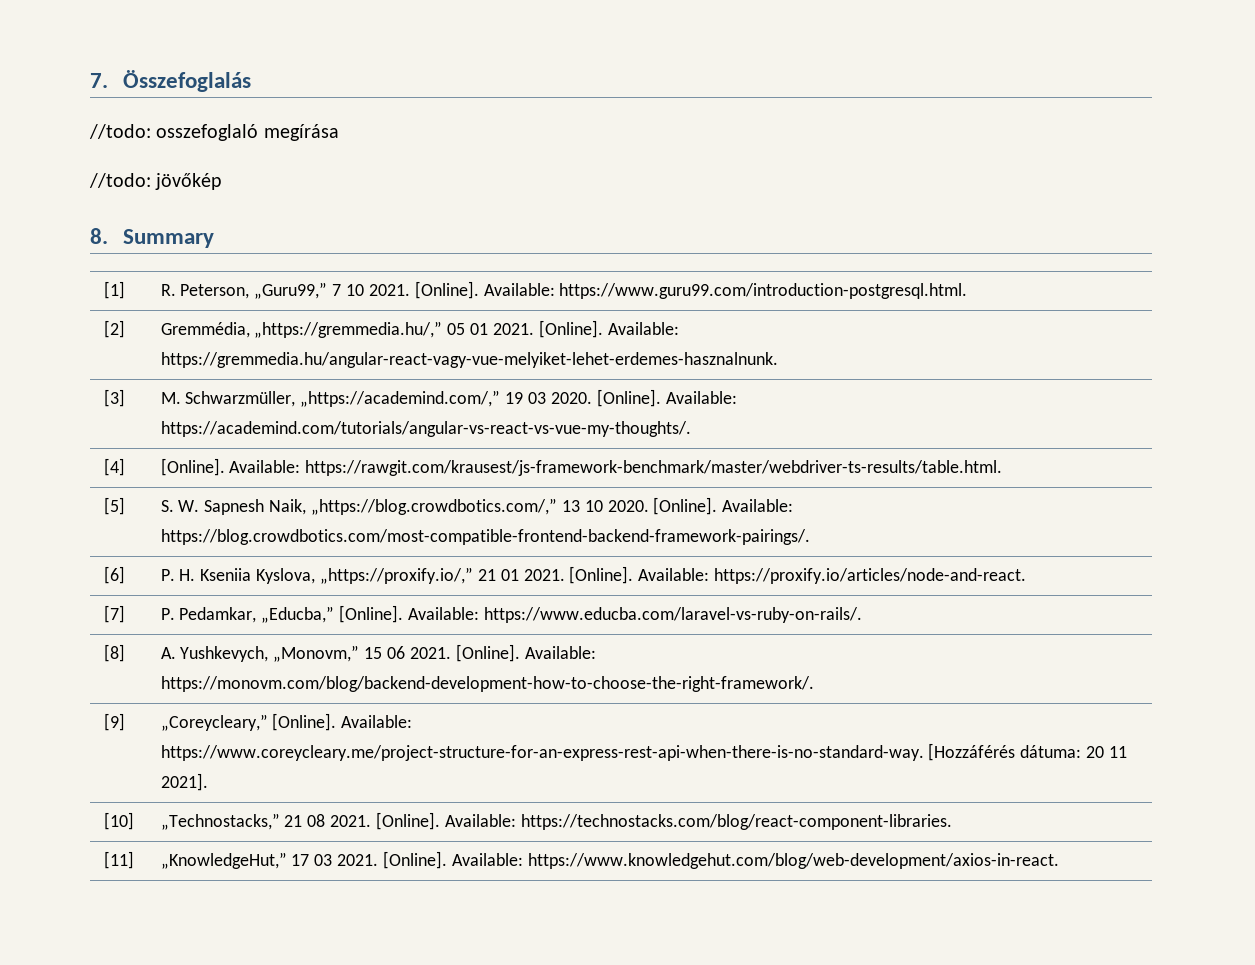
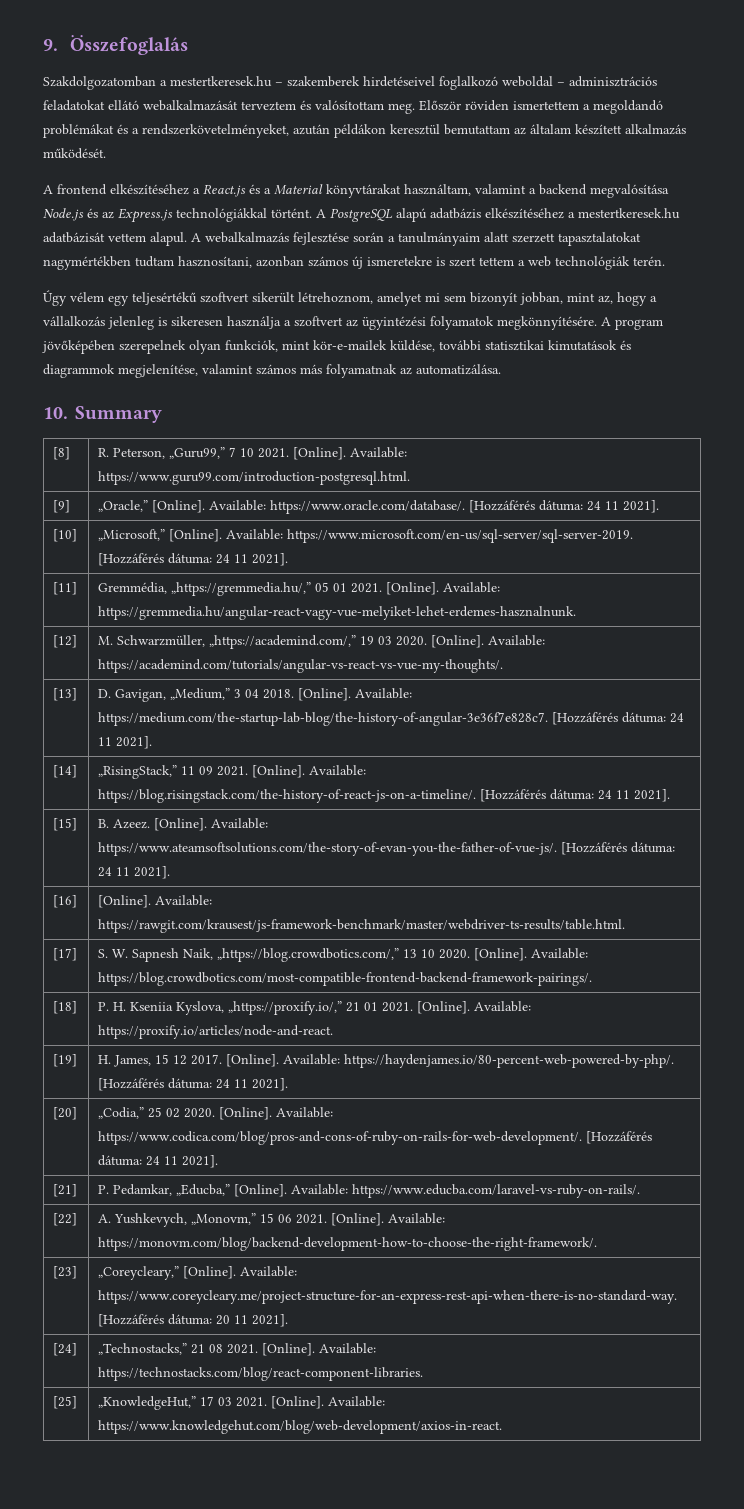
- 7. Összefoglalás
+ 9. Összefoglalás
- //todo: osszefoglaló megírása
- //todo: jövőkép
- 8. Summary
+ Szakdolgozatomban a mestertkeresek.hu – szakemberek hirdetéseivel foglalkozó weboldal – adminisztrációs feladatokat ellátó webalkalmazását terveztem és valósítottam meg. Először röviden ismertettem a megoldandó problémákat és a rendszerkövetelményeket, azután példákon keresztül bemutattam az általam készített alkalmazás működését.
+ A frontend elkészítéséhez a React.js és a Material könyvtárakat használtam, valamint a backend megvalósítása Node.js és az Express.js technológiákkal történt. A PostgreSQL alapú adatbázis elkészítéséhez a mestertkeresek.hu adatbázisát vettem alapul. A webalkalmazás fejlesztése során a tanulmányaim alatt szerzett tapasztalatokat nagymértékben tudtam hasznosítani, azonban számos új ismeretekre is szert tettem a web technológiák terén.
+ Úgy vélem egy teljesértékű szoftvert sikerült létrehoznom, amelyet mi sem bizonyít jobban, mint az, hogy a vállalkozás jelenleg is sikeresen használja a szoftvert az ügyintézési folyamatok megkönnyítésére. A program jövőképében szerepelnek olyan funkciók, mint kör-e-mailek küldése, további statisztikai kimutatások és diagrammok megjelenítése, valamint számos más folyamatnak az automatizálása.
+ 10. Summary
- [1] | R. Peterson, „Guru99,” 7 10 2021. [Online]. Available: https://www.guru99.com/introduction-postgresql.html.
+ [8] | R. Peterson, „Guru99,” 7 10 2021. [Online]. Available: https://www.guru99.com/introduction-postgresql.html.
- [2] | Gremmédia, „https://gremmedia.hu/,” 05 01 2021. [Online]. Available: https://gremmedia.hu/angular-react-vagy-vue-melyiket-lehet-erdemes-hasznalnunk.
+ [9] | „Oracle,” [Online]. Available: https://www.oracle.com/database/. [Hozzáférés dátuma: 24 11 2021].
+ [10] | „Microsoft,” [Online]. Available: https://www.microsoft.com/en-us/sql-server/sql-server-2019. [Hozzáférés dátuma: 24 11 2021].
+ [11] | Gremmédia, „https://gremmedia.hu/,” 05 01 2021. [Online]. Available: https://gremmedia.hu/angular-react-vagy-vue-melyiket-lehet-erdemes-hasznalnunk.
- [3] | M. Schwarzmüller, „https://academind.com/,” 19 03 2020. [Online]. Available: https://academind.com/tutorials/angular-vs-react-vs-vue-my-thoughts/.
+ [12] | M. Schwarzmüller, „https://academind.com/,” 19 03 2020. [Online]. Available: https://academind.com/tutorials/angular-vs-react-vs-vue-my-thoughts/.
- [4] | [Online]. Available: https://rawgit.com/krausest/js-framework-benchmark/master/webdriver-ts-results/table.html.
+ [13] | D. Gavigan, „Medium,” 3 04 2018. [Online]. Available: https://medium.com/the-startup-lab-blog/the-history-of-angular-3e36f7e828c7. [Hozzáférés dátuma: 24 11 2021].
+ [14] | „RisingStack,” 11 09 2021. [Online]. Available: https://blog.risingstack.com/the-history-of-react-js-on-a-timeline/. [Hozzáférés dátuma: 24 11 2021].
+ [15] | B. Azeez. [Online]. Available: https://www.ateamsoftsolutions.com/the-story-of-evan-you-the-father-of-vue-js/. [Hozzáférés dátuma: 24 11 2021].
+ [16] | [Online]. Available: https://rawgit.com/krausest/js-framework-benchmark/master/webdriver-ts-results/table.html.
- [5] | S. W. Sapnesh Naik, „https://blog.crowdbotics.com/,” 13 10 2020. [Online]. Available: https://blog.crowdbotics.com/most-compatible-frontend-backend-framework-pairings/.
+ [17] | S. W. Sapnesh Naik, „https://blog.crowdbotics.com/,” 13 10 2020. [Online]. Available: https://blog.crowdbotics.com/most-compatible-frontend-backend-framework-pairings/.
- [6] | P. H. Kseniia Kyslova, „https://proxify.io/,” 21 01 2021. [Online]. Available: https://proxify.io/articles/node-and-react.
+ [18] | P. H. Kseniia Kyslova, „https://proxify.io/,” 21 01 2021. [Online]. Available: https://proxify.io/articles/node-and-react.
- [7] | P. Pedamkar, „Educba,” [Online]. Available: https://www.educba.com/laravel-vs-ruby-on-rails/.
+ [19] | H. James, 15 12 2017. [Online]. Available: https://haydenjames.io/80-percent-web-powered-by-php/. [Hozzáférés dátuma: 24 11 2021].
+ [20] | „Codia,” 25 02 2020. [Online]. Available: https://www.codica.com/blog/pros-and-cons-of-ruby-on-rails-for-web-development/. [Hozzáférés dátuma: 24 11 2021].
+ [21] | P. Pedamkar, „Educba,” [Online]. Available: https://www.educba.com/laravel-vs-ruby-on-rails/.
- [8] | A. Yushkevych, „Monovm,” 15 06 2021. [Online]. Available: https://monovm.com/blog/backend-development-how-to-choose-the-right-framework/.
+ [22] | A. Yushkevych, „Monovm,” 15 06 2021. [Online]. Available: https://monovm.com/blog/backend-development-how-to-choose-the-right-framework/.
- [9] | „Coreycleary,” [Online]. Available: https://www.coreycleary.me/project-structure-for-an-express-rest-api-when-there-is-no-standard-way. [Hozzáférés dátuma: 20 11 2021].
+ [23] | „Coreycleary,” [Online]. Available: https://www.coreycleary.me/project-structure-for-an-express-rest-api-when-there-is-no-standard-way. [Hozzáférés dátuma: 20 11 2021].
- [10] | „Technostacks,” 21 08 2021. [Online]. Available: https://technostacks.com/blog/react-component-libraries.
+ [24] | „Technostacks,” 21 08 2021. [Online]. Available: https://technostacks.com/blog/react-component-libraries.
- [11] | „KnowledgeHut,” 17 03 2021. [Online]. Available: https://www.knowledgehut.com/blog/web-development/axios-in-react.
+ [25] | „KnowledgeHut,” 17 03 2021. [Online]. Available: https://www.knowledgehut.com/blog/web-development/axios-in-react.

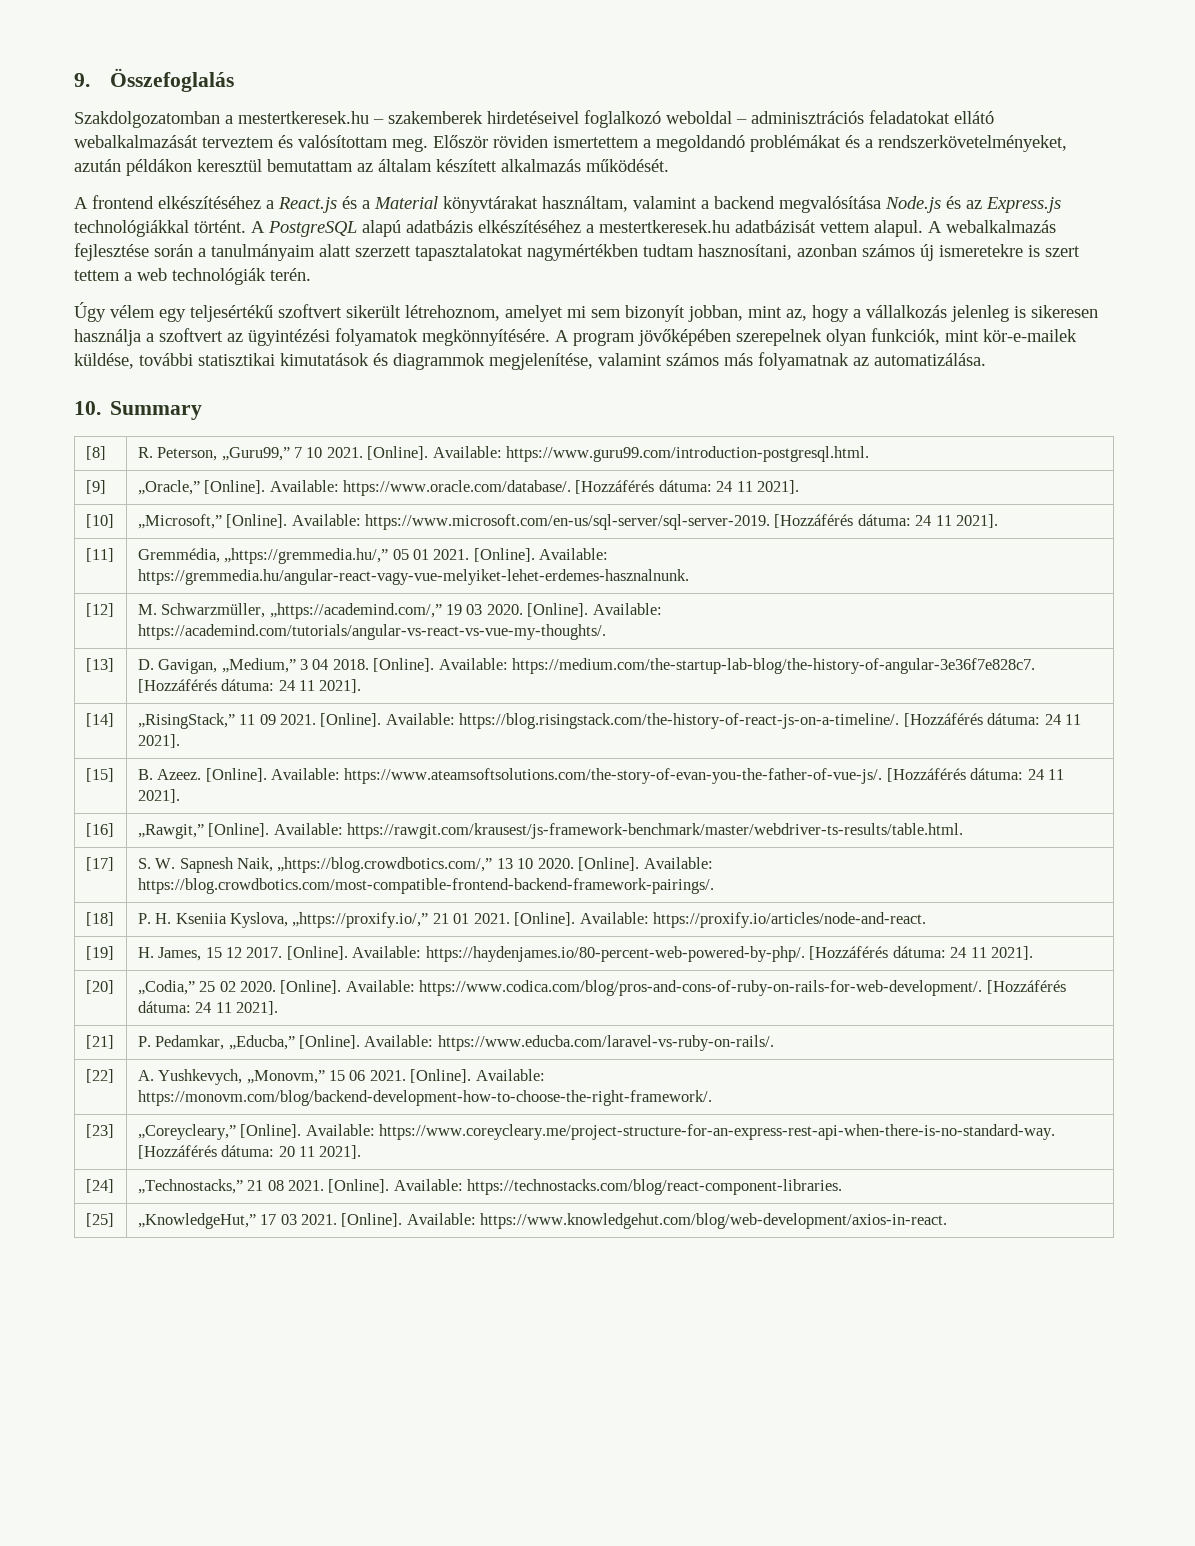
- [16] | [Online]. Available: https://rawgit.com/krausest/js-framework-benchmark/master/webdriver-ts-results/table.html.
+ [16] | „Rawgit,” [Online]. Available: https://rawgit.com/krausest/js-framework-benchmark/master/webdriver-ts-results/table.html.

